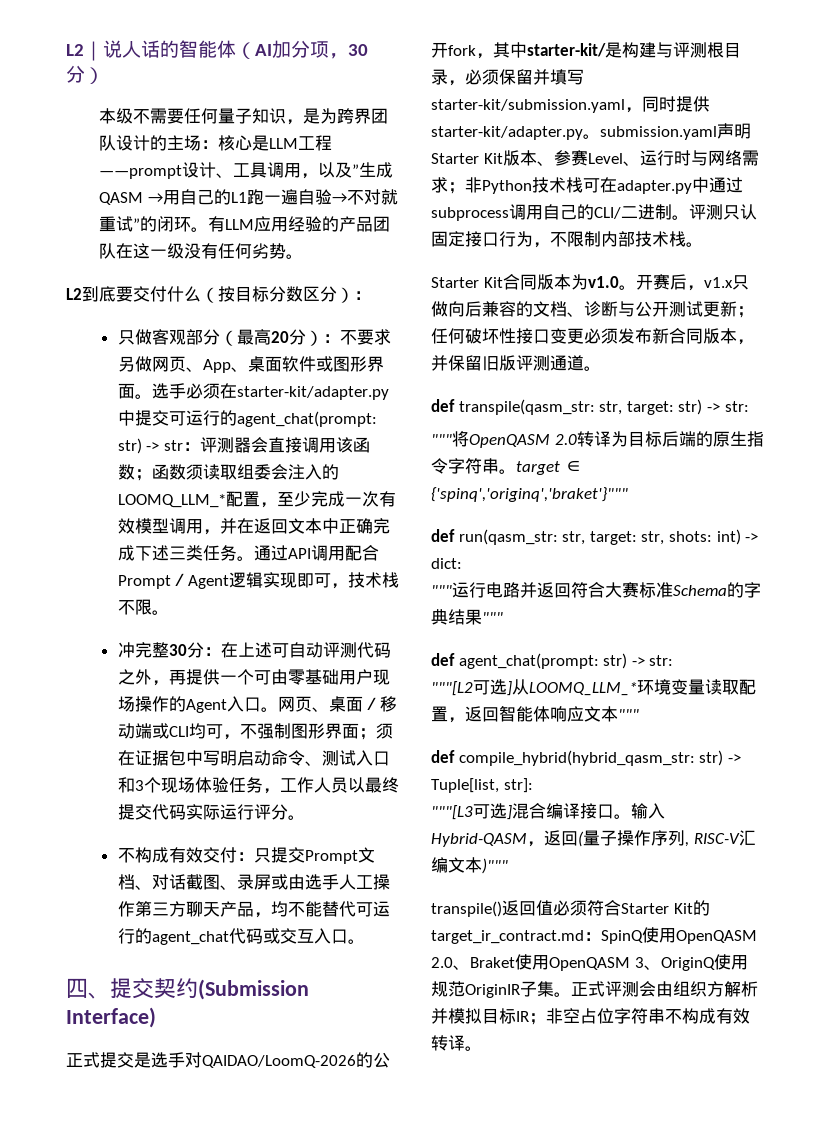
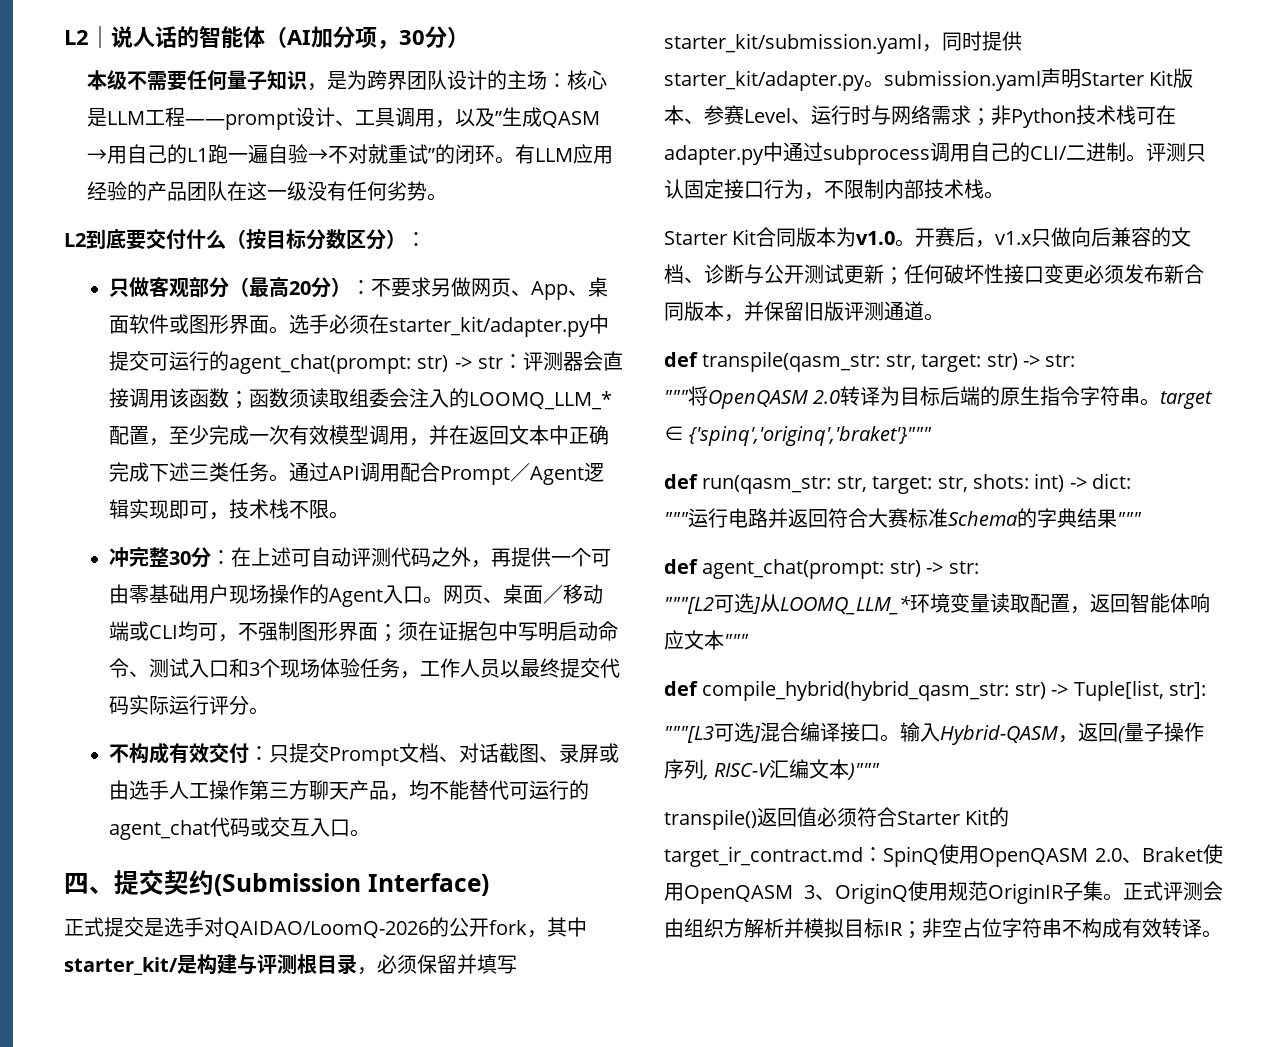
- 选手必须在starter-kit/adapter.py中提交可运行的agent_chat(prompt: str) -> str：评测器会直接调用该函数；函数须读取组委会注入的LOOMQ_LLM_*配置，至少完成一次有效模型调用，并在返回文本中正确完成下述三类任务。
+ 选手必须在starter_kit/adapter.py中提交可运行的agent_chat(prompt: str) -> str：评测器会直接调用该函数；函数须读取组委会注入的LOOMQ_LLM_*配置，至少完成一次有效模型调用，并在返回文本中正确完成下述三类任务。
- 正式提交是选手对QAIDAO/LoomQ-2026的公开fork，其中starter-kit/是构建与评测根目录，必须保留并填写starter-kit/submission.yaml，同时提供starter-kit/adapter.py。submission.yaml声明Starter Kit版本、参赛Level、运行时与网络需求；非Python技术栈可在adapter.py中通过subprocess调用自己的CLI/二进制。
+ 正式提交是选手对QAIDAO/LoomQ-2026的公开fork，其中starter_kit/是构建与评测根目录，必须保留并填写starter_kit/submission.yaml，同时提供starter_kit/adapter.py。submission.yaml声明Starter Kit版本、参赛Level、运行时与网络需求；非Python技术栈可在adapter.py中通过subprocess调用自己的CLI/二进制。

